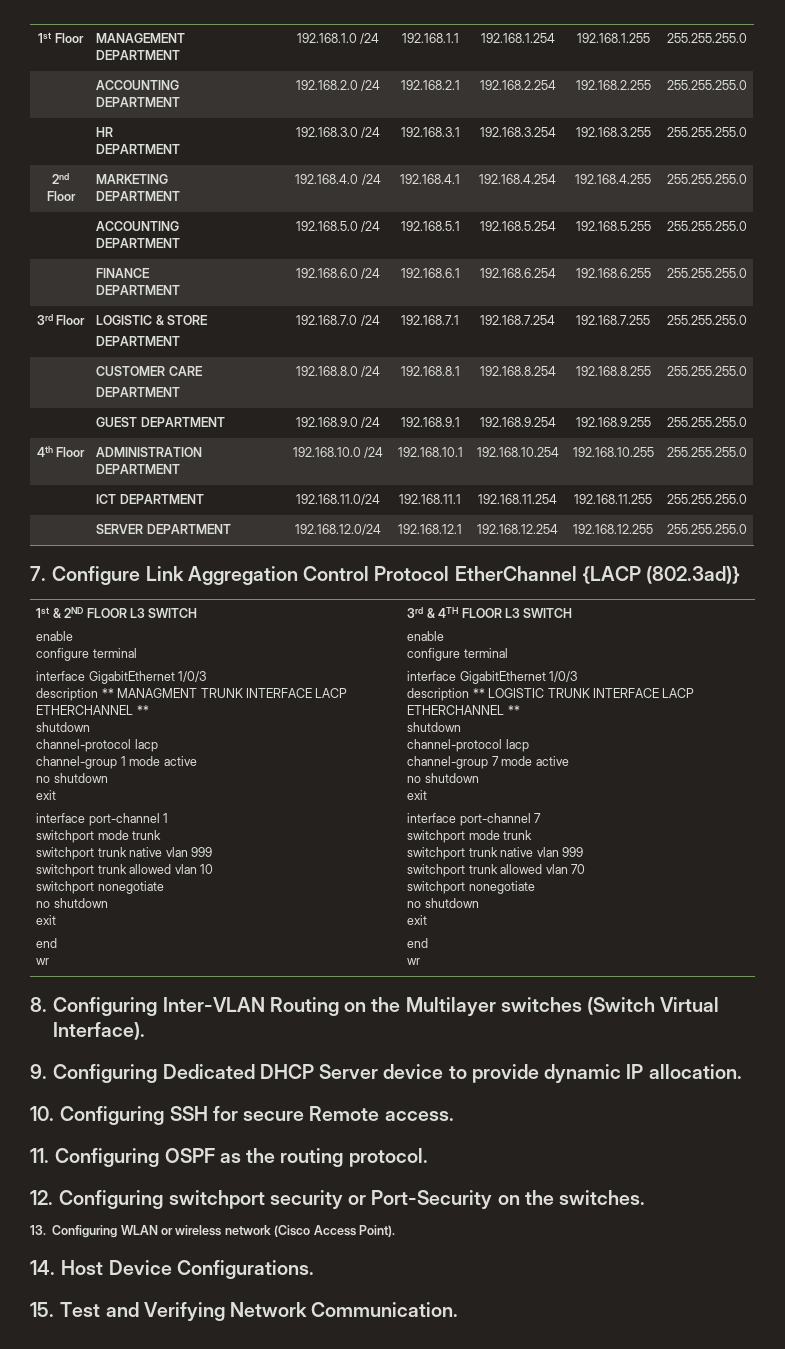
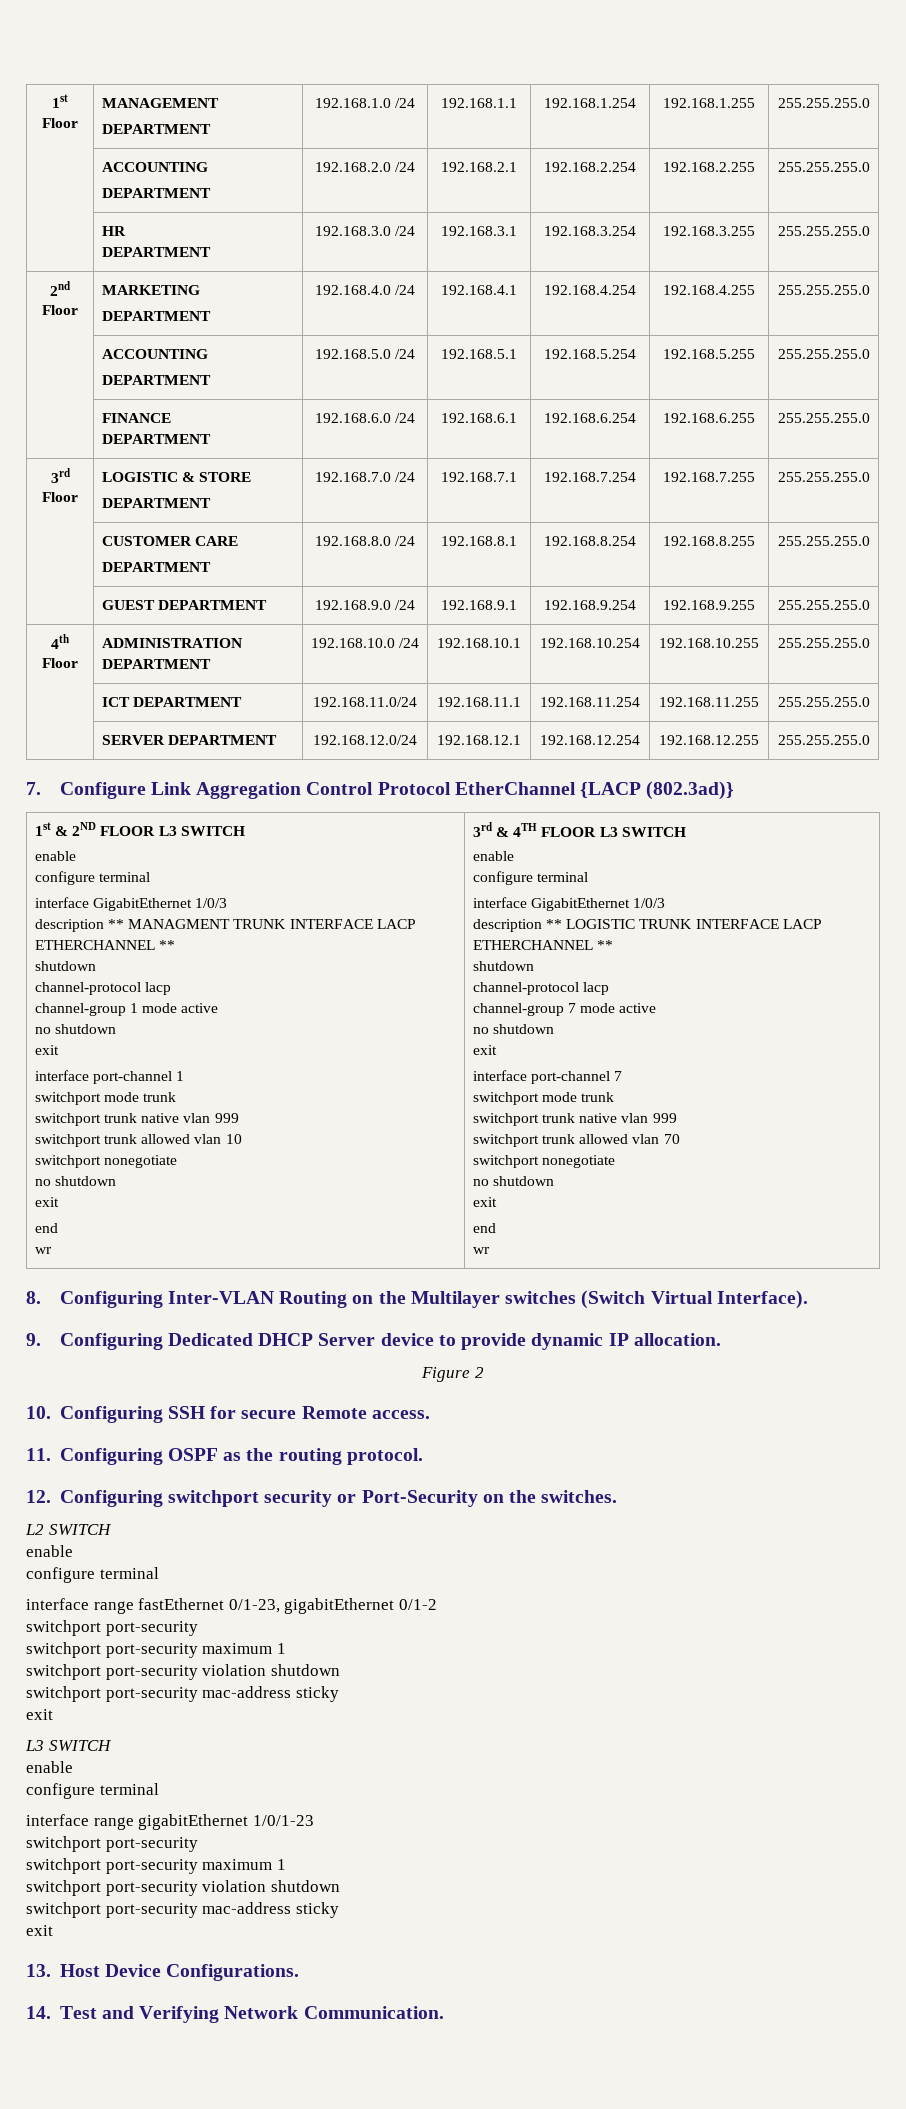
+ Figure 2
- 13. Configuring WLAN or wireless network (Cisco Access Point).
- 14. Host Device Configurations.
+ L2 SWITCH
+ enable
+ configure terminal
+ interface range fastEthernet 0/1-23, gigabitEthernet 0/1-2
+ switchport port-security
+ switchport port-security maximum 1
+ switchport port-security violation shutdown
+ switchport port-security mac-address sticky
+ exit
+ L3 SWITCH
+ enable
+ configure terminal
+ interface range gigabitEthernet 1/0/1-23
+ switchport port-security
+ switchport port-security maximum 1
+ switchport port-security violation shutdown
+ switchport port-security mac-address sticky
+ exit
+ 13. Host Device Configurations.
- 15. Test and Verifying Network Communication.
+ 14. Test and Verifying Network Communication.

